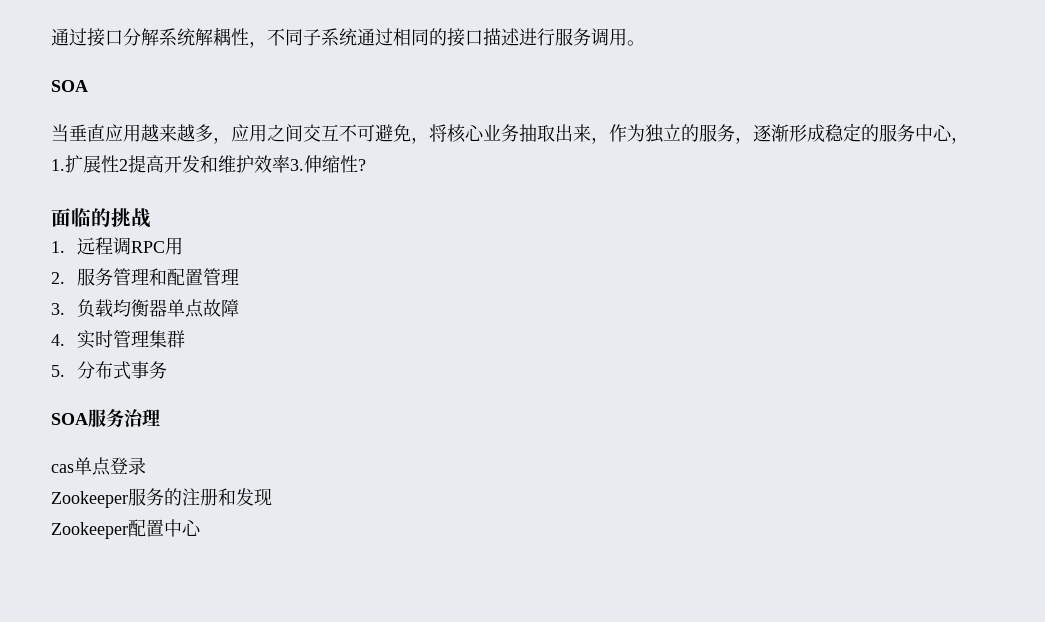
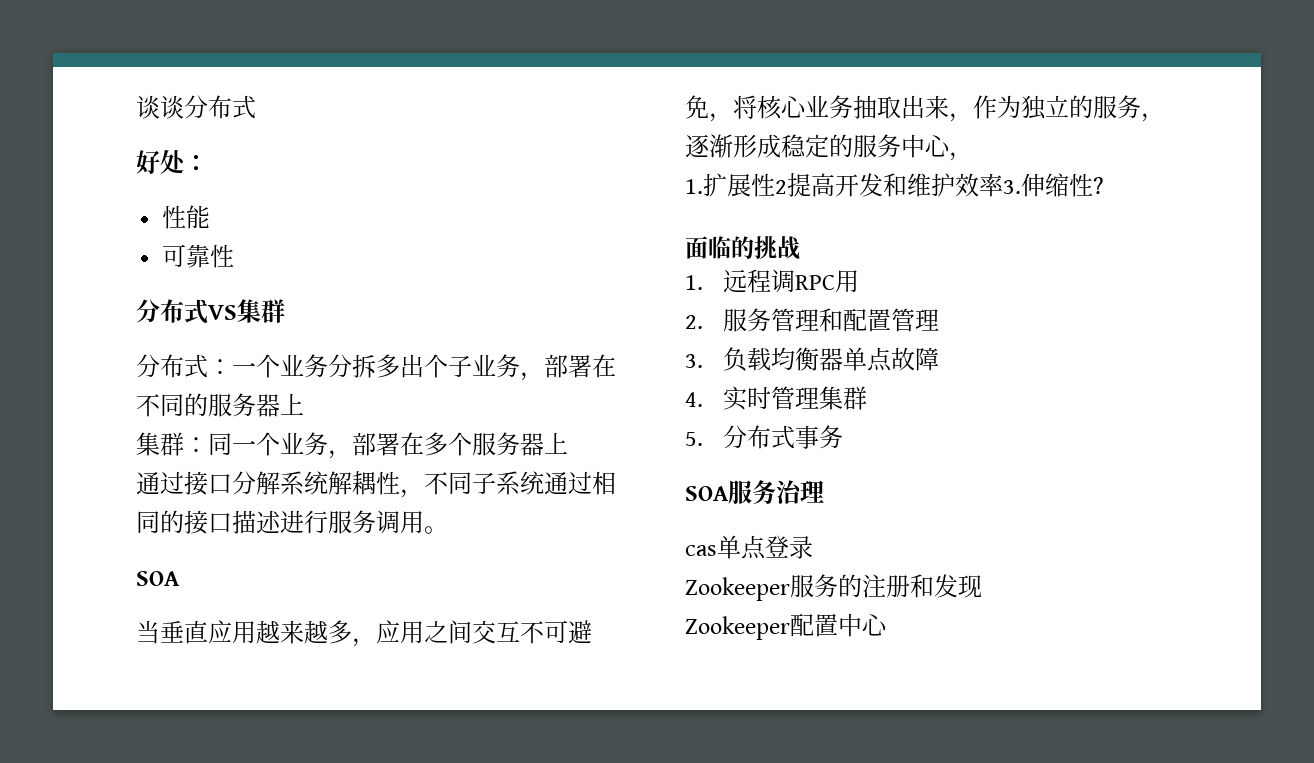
+ 谈谈分布式
+ 好处：
+ 性能
+ 可靠性
+ 分布式VS集群
+ 分布式：一个业务分拆多出个子业务，部署在不同的服务器上
+ 集群：同一个业务，部署在多个服务器上

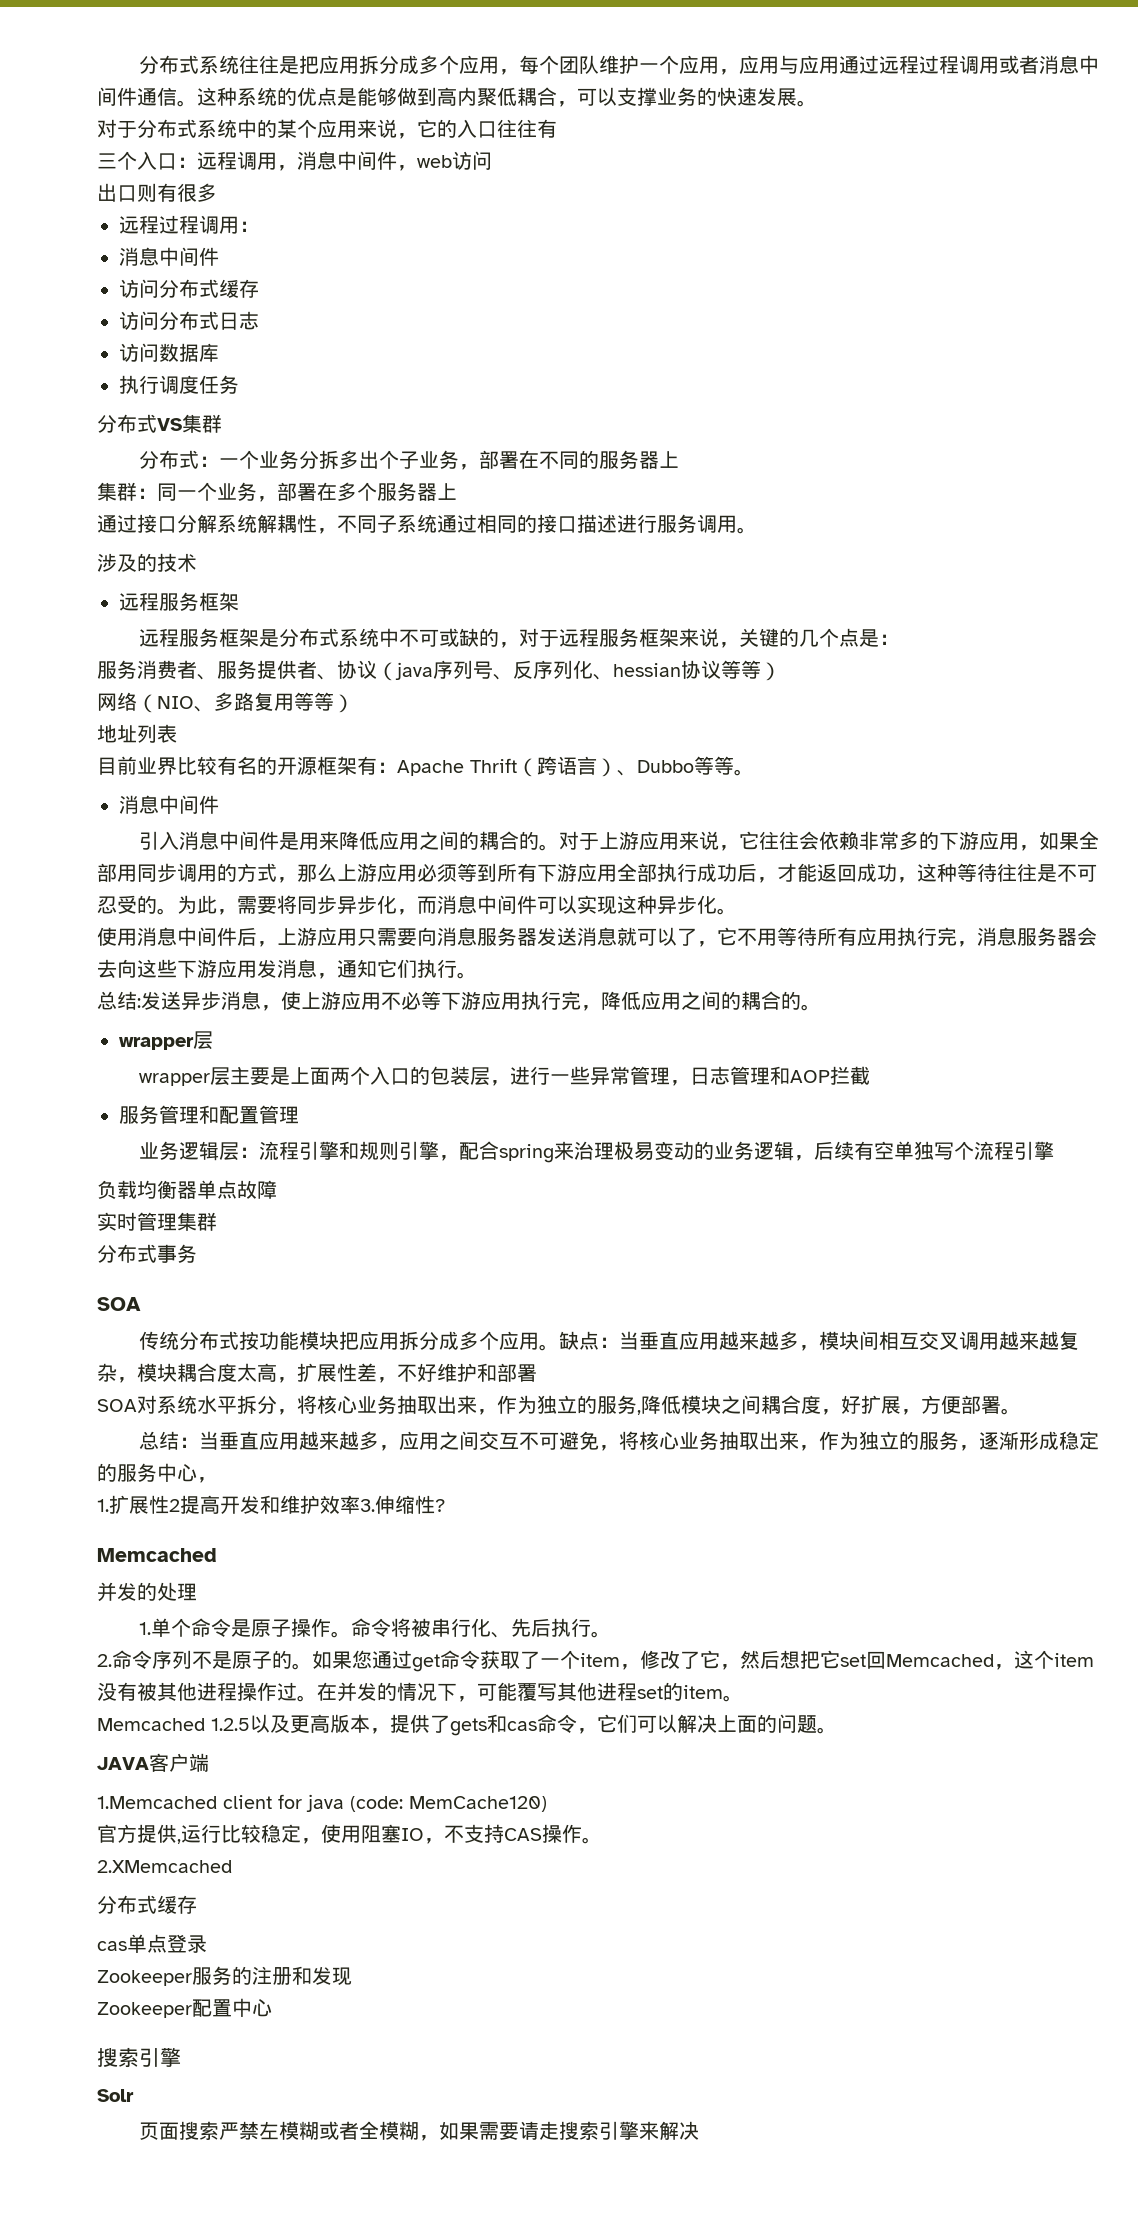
- 谈谈分布式
- 好处：
- 性能
- 可靠性
+ 分布式系统往往是把应用拆分成多个应用，每个团队维护一个应用，应用与应用通过远程过程调用或者消息中间件通信。这种系统的优点是能够做到高内聚低耦合，可以支撑业务的快速发展。
+ 对于分布式系统中的某个应用来说，它的入口往往有
+ 三个入口：远程调用，消息中间件，web访问
+ 出口则有很多
+ 远程过程调用：
+ 消息中间件
+ 访问分布式缓存
+ 访问分布式日志
+ 访问数据库
+ 执行调度任务
  通过接口分解系统解耦性，不同子系统通过相同的接口描述进行服务调用。
+ 涉及的技术
+ 远程服务框架
+ 远程服务框架是分布式系统中不可或缺的，对于远程服务框架来说，关键的几个点是：
+ 服务消费者、服务提供者、协议（java序列号、反序列化、hessian协议等等）
+ 网络（NIO、多路复用等等）
+ 地址列表
+ 目前业界比较有名的开源框架有：Apache Thrift（跨语言）、Dubbo等等。
+ 消息中间件
+ 引入消息中间件是用来降低应用之间的耦合的。对于上游应用来说，它往往会依赖非常多的下游应用，如果全部用同步调用的方式，那么上游应用必须等到所有下游应用全部执行成功后，才能返回成功，这种等待往往是不可忍受的。为此，需要将同步异步化，而消息中间件可以实现这种异步化。
+ 使用消息中间件后，上游应用只需要向消息服务器发送消息就可以了，它不用等待所有应用执行完，消息服务器会去向这些下游应用发消息，通知它们执行。
+ 总结:发送异步消息，使上游应用不必等下游应用执行完，降低应用之间的耦合的。
+ wrapper层
+ wrapper层主要是上面两个入口的包装层，进行一些异常管理，日志管理和AOP拦截
+ 服务管理和配置管理
+ 业务逻辑层：流程引擎和规则引擎，配合spring来治理极易变动的业务逻辑，后续有空单独写个流程引擎
+ 负载均衡器单点故障
+ 实时管理集群
+ 分布式事务
  SOA
- 当垂直应用越来越多，应用之间交互不可避免，将核心业务抽取出来，作为独立的服务，逐渐形成稳定的服务中心，
+ 传统分布式按功能模块把应用拆分成多个应用。缺点：当垂直应用越来越多，模块间相互交叉调用越来越复杂，模块耦合度太高，扩展性差，不好维护和部署
+ SOA对系统水平拆分，将核心业务抽取出来，作为独立的服务,降低模块之间耦合度，好扩展，方便部署。
+ 总结：当垂直应用越来越多，应用之间交互不可避免，将核心业务抽取出来，作为独立的服务，逐渐形成稳定的服务中心，
  1.扩展性2提高开发和维护效率3.伸缩性?
- 面临的挑战
- 1.远程调RPC用
- 2.服务管理和配置管理
- 3.负载均衡器单点故障
- 4.实时管理集群
- 5.分布式事务
- SOA服务治理
+ Memcached
+ 并发的处理
+ 1.单个命令是原子操作。命令将被串行化、先后执行。
+ 2.命令序列不是原子的。如果您通过get命令获取了一个item，修改了它，然后想把它set回Memcached，这个item没有被其他进程操作过。在并发的情况下，可能覆写其他进程set的item。
+ Memcached 1.2.5以及更高版本，提供了gets和cas命令，它们可以解决上面的问题。
+ JAVA客户端
+ 1.Memcached client for java (code: MemCache120)
+ 官方提供,运行比较稳定，使用阻塞IO，不支持CAS操作。
+ 2.XMemcached
+ 分布式缓存
  Zookeeper配置中心
+ 搜索引擎
+ Solr
+ 页面搜索严禁左模糊或者全模糊，如果需要请走搜索引擎来解决

